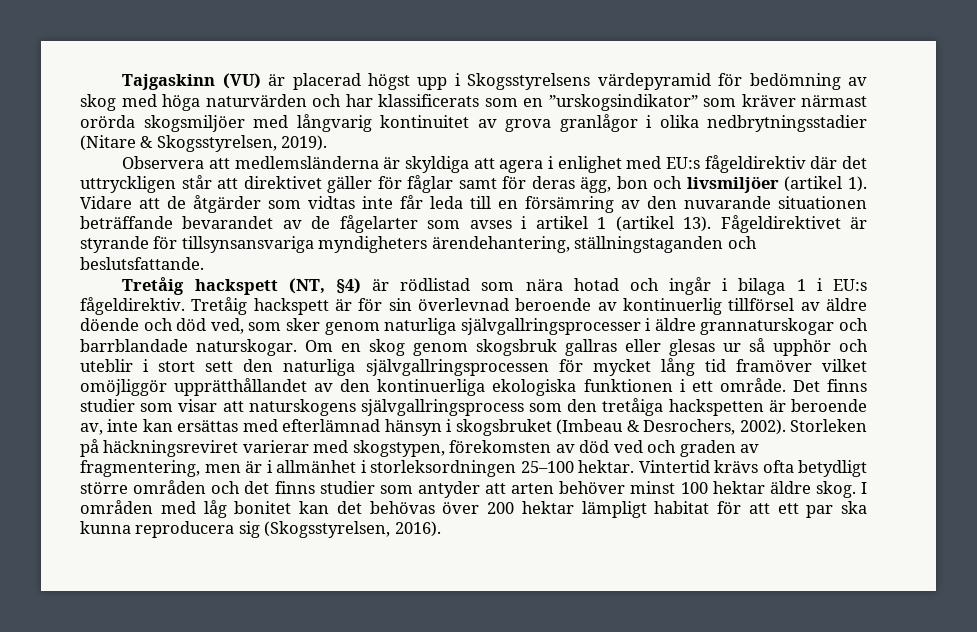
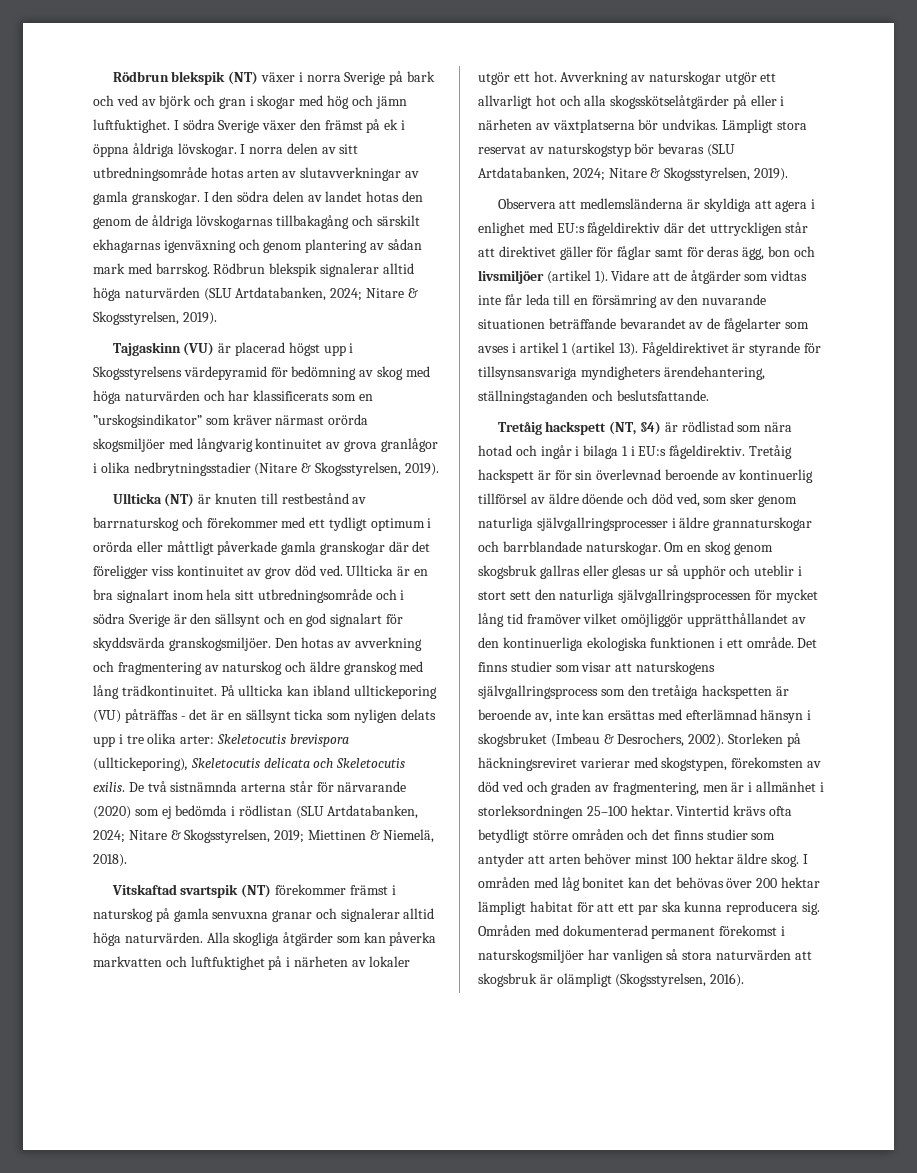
+ Rödbrun blekspik (NT) växer i norra Sverige på bark och ved av björk och gran i skogar med hög och jämn luftfuktighet. I södra Sverige växer den främst på ek i öppna åldriga lövskogar. I norra delen av sitt utbredningsområde hotas arten av slutavverkningar av gamla granskogar. I den södra delen av landet hotas den genom de åldriga lövskogarnas tillbakagång och särskilt ekhagarnas igenväxning och genom plantering av sådan mark med barrskog. Rödbrun blekspik signalerar alltid höga naturvärden (SLU Artdatabanken, 2024; Nitare & Skogsstyrelsen, 2019).
+ Ullticka (NT) är knuten till restbestånd av barrnaturskog och förekommer med ett tydligt optimum i orörda eller måttligt påverkade gamla granskogar där det föreligger viss kontinuitet av grov död ved. Ullticka är en bra signalart inom hela sitt utbredningsområde och i södra Sverige är den sällsynt och en god signalart för skyddsvärda granskogsmiljöer. Den hotas av avverkning och fragmentering av naturskog och äldre granskog med lång trädkontinuitet. På ullticka kan ibland ulltickeporing (VU) påträffas - det är en sällsynt ticka som nyligen delats upp i tre olika arter: Skeletocutis brevispora (ulltickeporing), Skeletocutis delicata och Skeletocutis exilis. De två sistnämnda arterna står för närvarande (2020) som ej bedömda i rödlistan (SLU Artdatabanken, 2024; Nitare & Skogsstyrelsen, 2019; Miettinen & Niemelä, 2018).
+ Vitskaftad svartspik (NT) förekommer främst i naturskog på gamla senvuxna granar och signalerar alltid höga naturvärden. Alla skogliga åtgärder som kan påverka markvatten och luftfuktighet på i närheten av lokaler utgör ett hot. Avverkning av naturskogar utgör ett allvarligt hot och alla skogsskötselåtgärder på eller i närheten av växtplatserna bör undvikas. Lämpligt stora reservat av naturskogstyp bör bevaras (SLU Artdatabanken, 2024; Nitare & Skogsstyrelsen, 2019).
- I områden med låg bonitet kan det behövas över 200 hektar lämpligt habitat för att ett par ska kunna reproducera sig (Skogsstyrelsen, 2016).
+ I områden med låg bonitet kan det behövas över 200 hektar lämpligt habitat för att ett par ska kunna reproducera sig. Områden med dokumenterad permanent förekomst i naturskogsmiljöer har vanligen så stora naturvärden att skogsbruk är olämpligt (Skogsstyrelsen, 2016).

